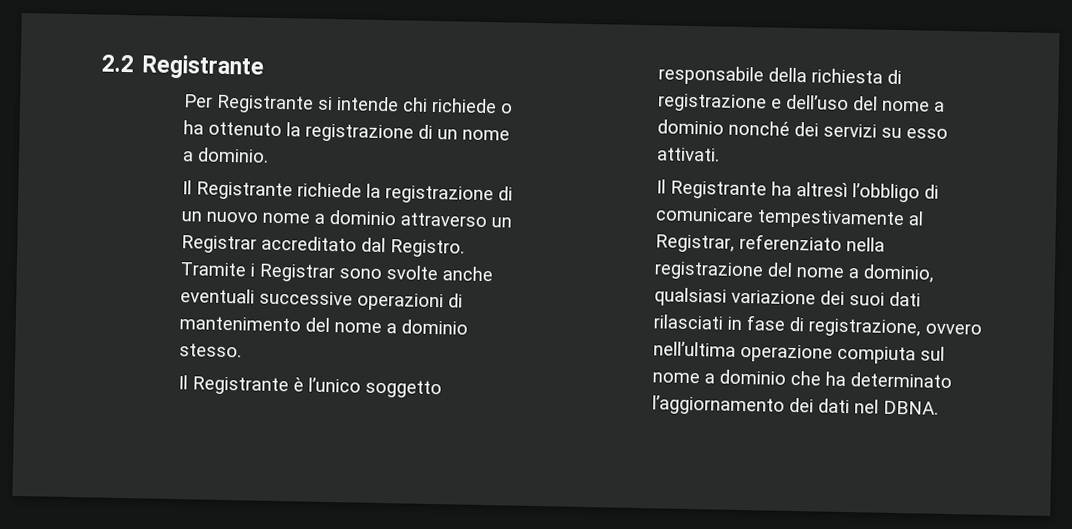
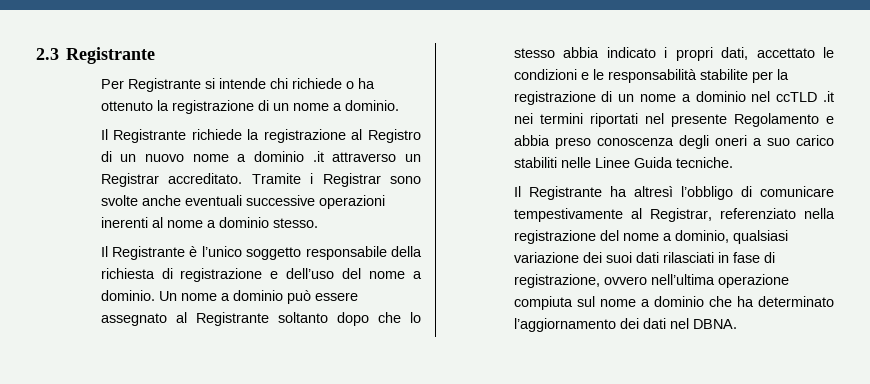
- 2.2 Registrante
+ 2.3 Registrante
- Il Registrante richiede la registrazione di un nuovo nome a dominio attraverso un Registrar accreditato dal Registro.
+ Il Registrante richiede la registrazione al Registro di un nuovo nome a dominio .it attraverso un Registrar accreditato.
- Tramite i Registrar sono svolte anche eventuali successive operazioni di mantenimento del nome a dominio stesso.
+ Tramite i Registrar sono svolte anche eventuali successive operazioni inerenti al nome a dominio stesso.
- Il Registrante è l’unico soggetto responsabile della richiesta di registrazione e dell’uso del nome a dominio nonché dei servizi su esso attivati.
+ Il Registrante è l’unico soggetto responsabile della richiesta di registrazione e dell’uso del nome a dominio. Un nome a dominio può essere assegnato al Registrante soltanto dopo che lo stesso abbia indicato i propri dati, accettato le condizioni e le responsabilità stabilite per la registrazione di un nome a dominio nel ccTLD .it nei termini riportati nel presente Regolamento e abbia preso conoscenza degli oneri a suo carico stabiliti nelle Linee Guida tecniche.

